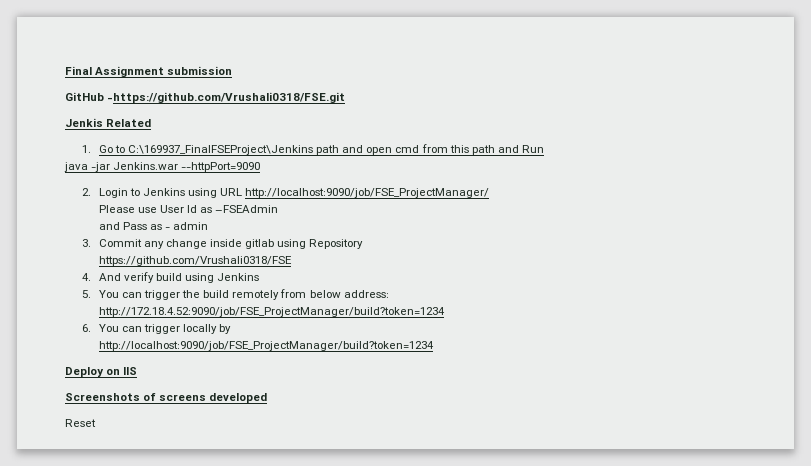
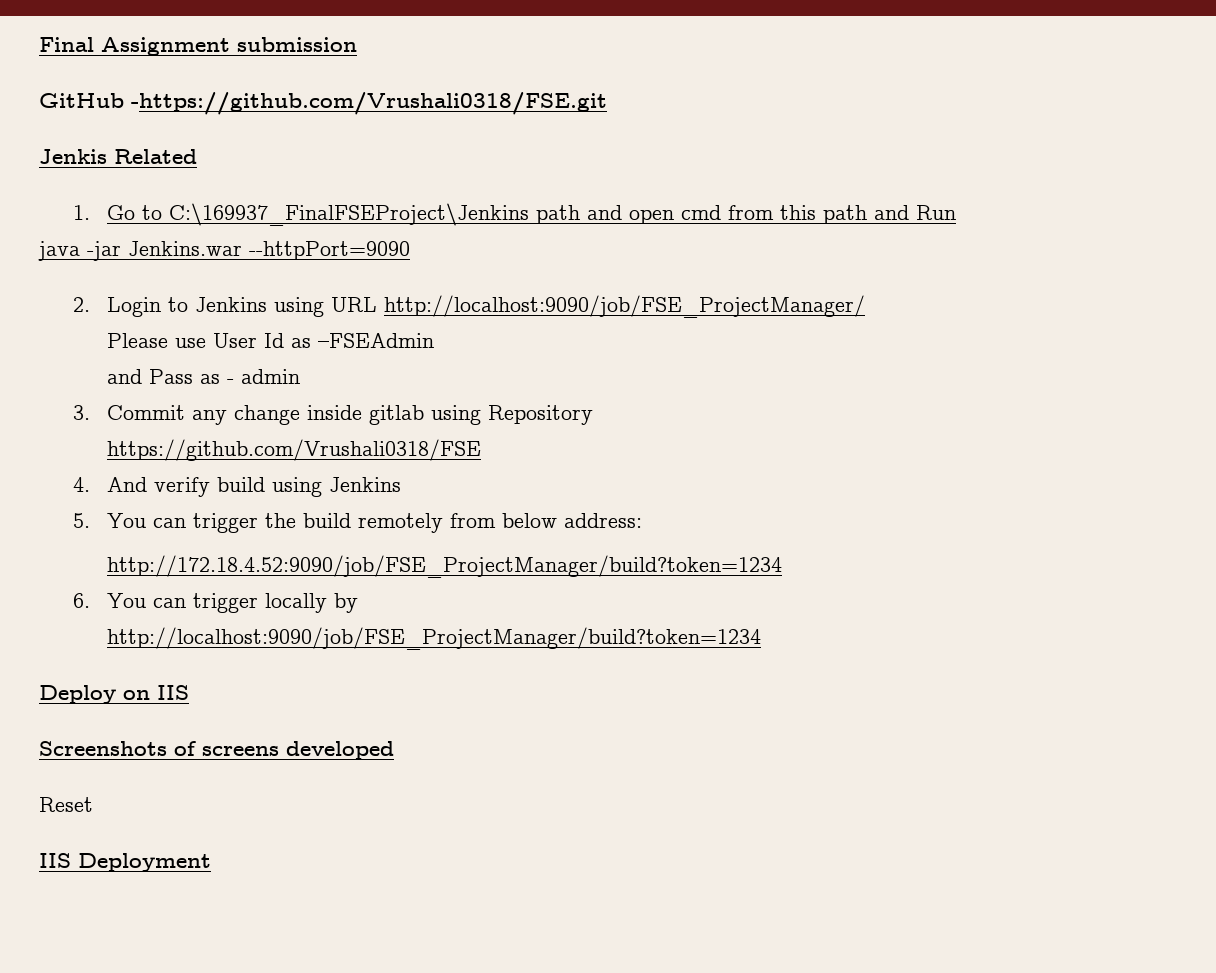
+ IIS Deployment

